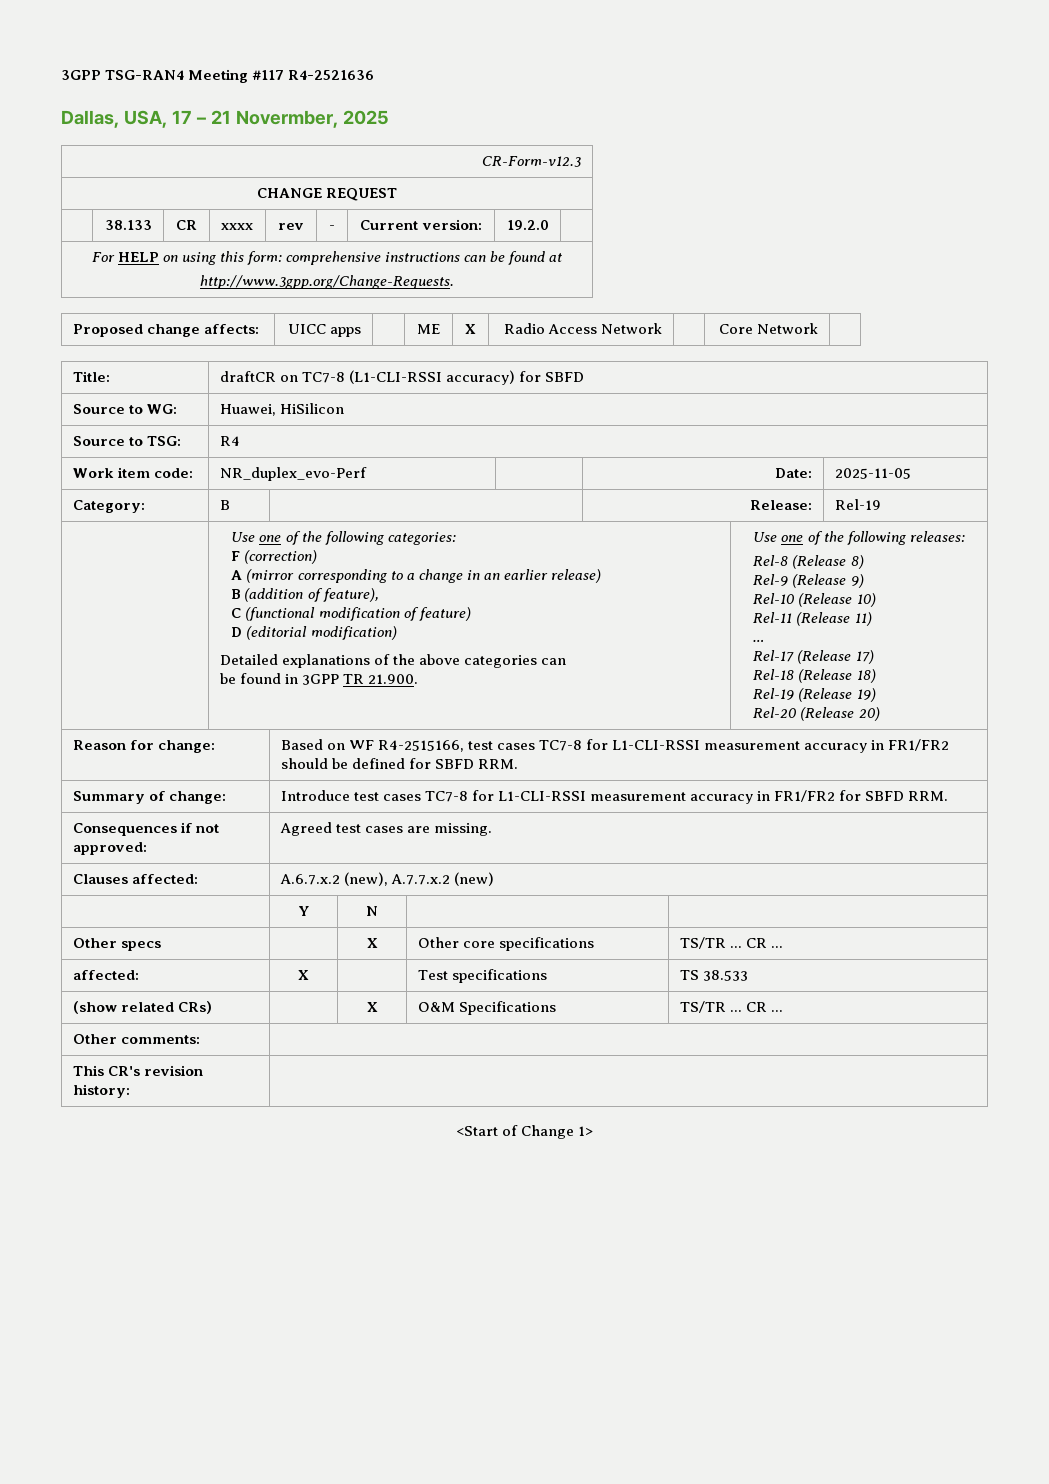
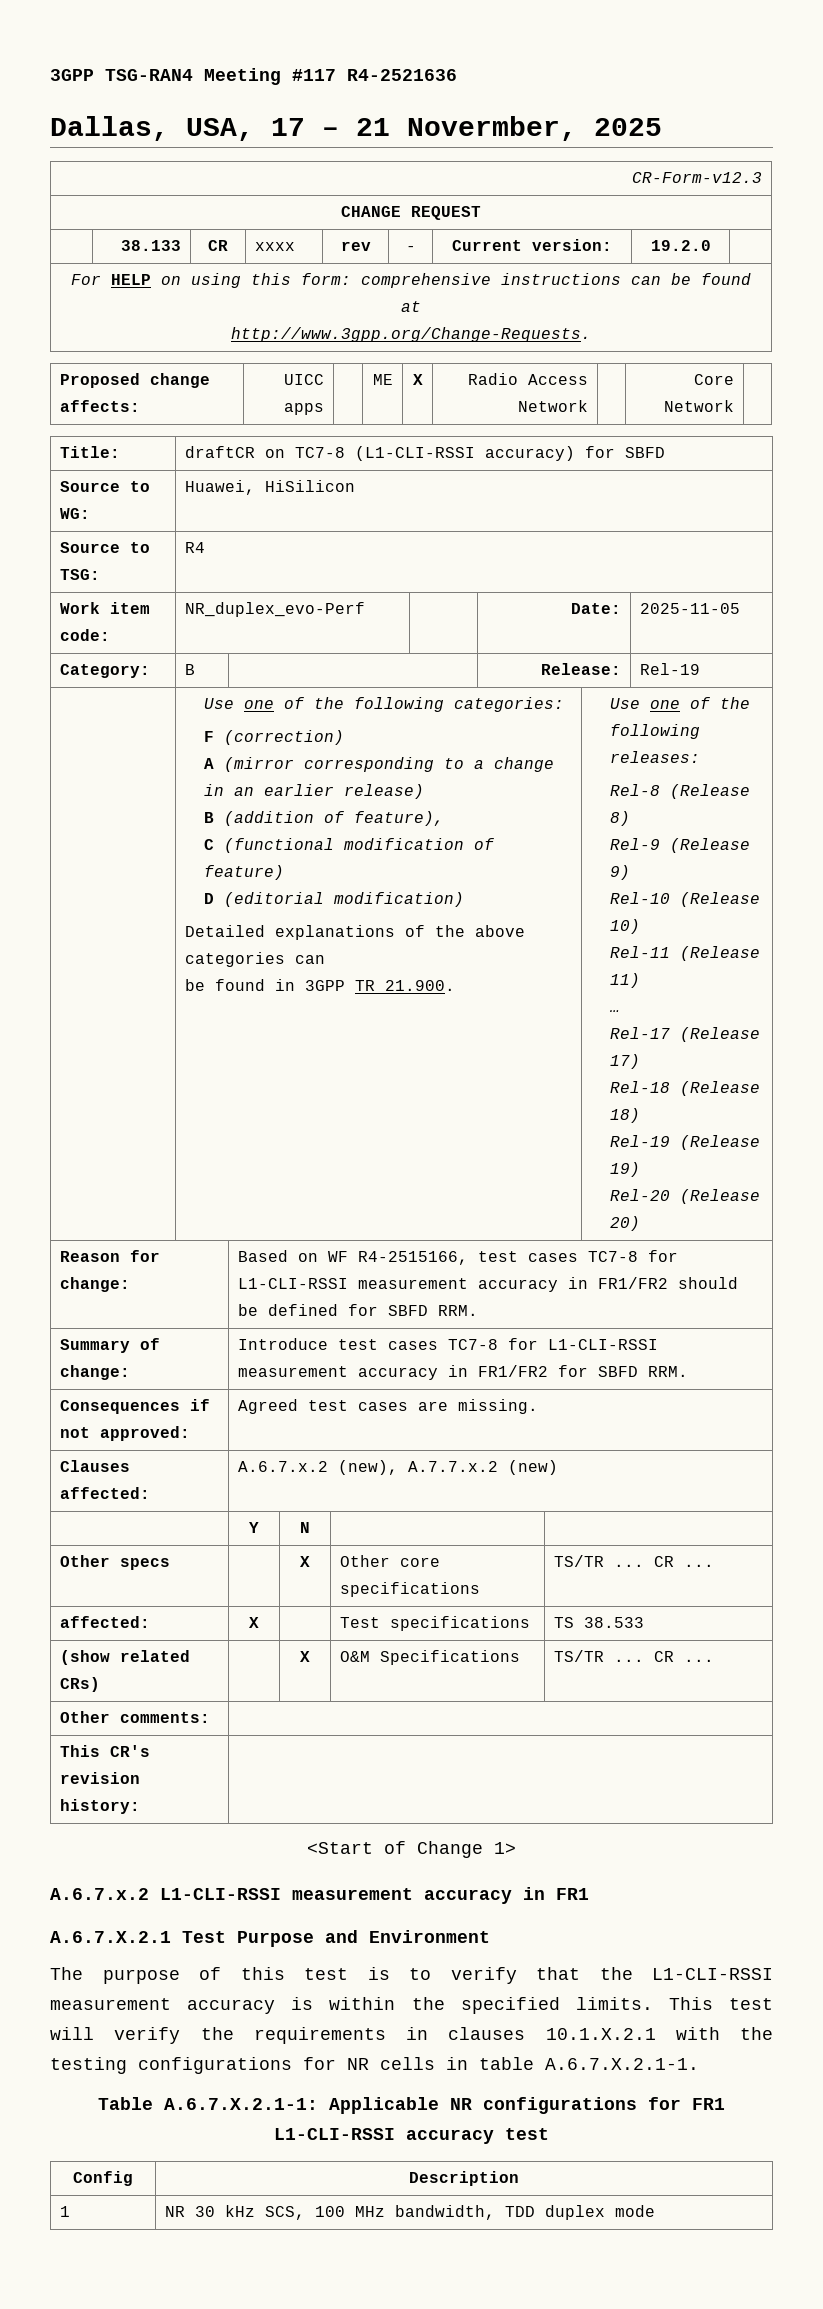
+ A.6.7.x.2 L1-CLI-RSSI measurement accuracy in FR1
+ A.6.7.X.2.1 Test Purpose and Environment
+ The purpose of this test is to verify that the L1-CLI-RSSI measurement accuracy is within the specified limits. This test will verify the requirements in clauses 10.1.X.2.1 with the testing configurations for NR cells in table A.6.7.X.2.1-1.
+ Table A.6.7.X.2.1-1: Applicable NR configurations for FR1 L1-CLI-RSSI accuracy test
+ Config | Description
+ 1 | NR 30 kHz SCS, 100 MHz bandwidth, TDD duplex mode

